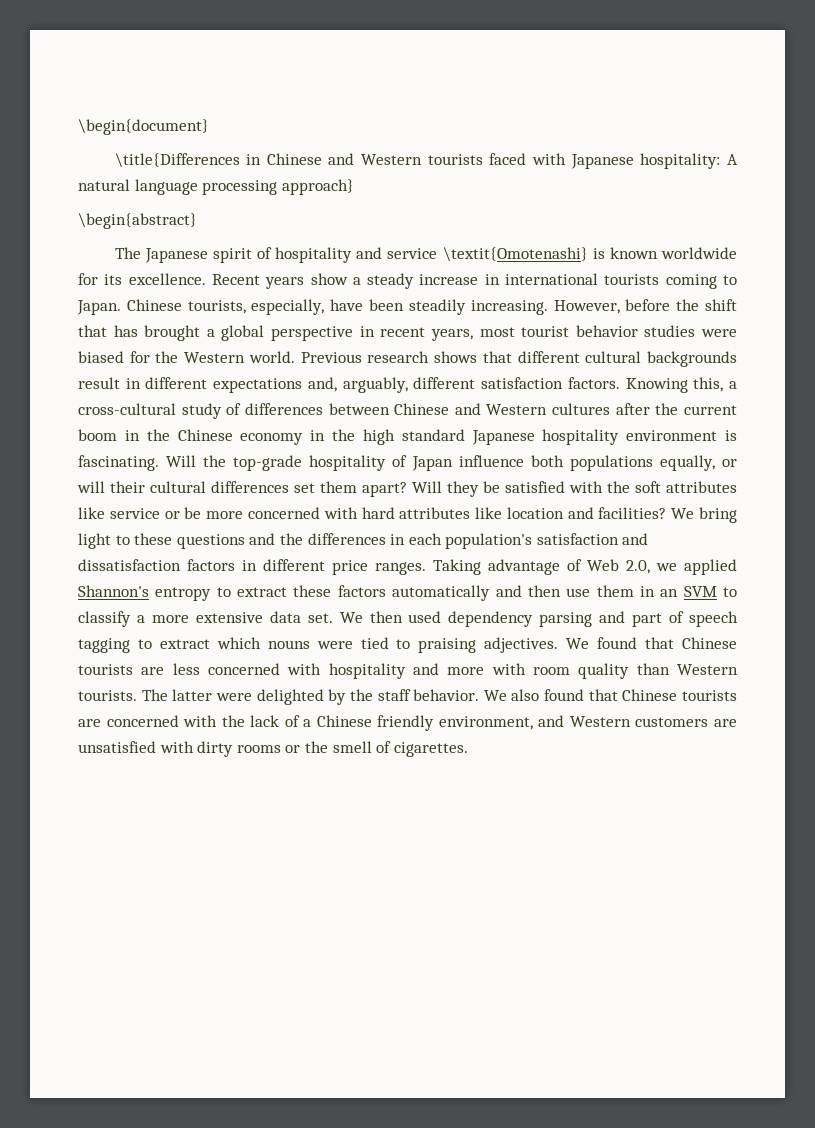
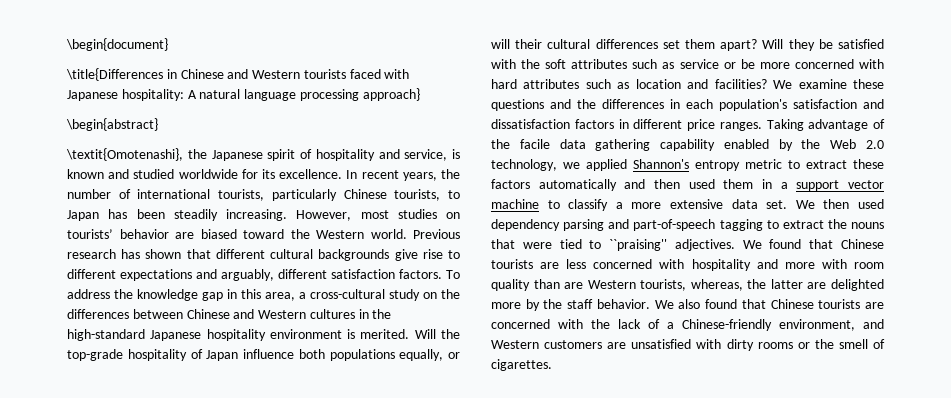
- The Japanese spirit of hospitality and service \textit{Omotenashi} is known worldwide for its excellence. Recent years show a steady increase in international tourists coming to Japan. Chinese tourists, especially, have been steadily increasing. However, before the shift that has brought a global perspective in recent years, most tourist behavior studies were biased for the Western world.
+ \textit{Omotenashi}, the Japanese spirit of hospitality and service, is known and studied worldwide for its excellence. In recent years, the number of international tourists, particularly Chinese tourists, to Japan has been steadily increasing. However, most studies on tourists’ behavior are biased toward the Western world.
- Previous research shows that different cultural backgrounds result in different expectations and, arguably, different satisfaction factors.
+ Previous research has shown that different cultural backgrounds give rise to different expectations and arguably, different satisfaction factors.
- Knowing this, a cross-cultural study of differences between Chinese and Western cultures after the current boom in the Chinese economy in the high standard Japanese hospitality environment is fascinating.
+ To address the knowledge gap in this area, a cross-cultural study on the differences between Chinese and Western cultures in the high-standard Japanese hospitality environment is merited.
- Will they be satisfied with the soft attributes like service or be more concerned with hard attributes like location and facilities?
+ Will they be satisfied with the soft attributes such as service or be more concerned with hard attributes such as location and facilities?
- We bring light to these questions and the differences in each population's satisfaction and dissatisfaction factors in different price ranges.
+ We examine these questions and the differences in each population's satisfaction and dissatisfaction factors in different price ranges.
- Taking advantage of Web 2.0, we applied Shannon's entropy to extract these factors automatically and then use them in an SVM to classify a more extensive data set.
+ Taking advantage of the facile data gathering capability enabled by the Web 2.0 technology, we applied Shannon's entropy metric to extract these factors automatically and then used them in a support vector machine to classify a more extensive data set.
- We then used dependency parsing and part of speech tagging to extract which nouns were tied to praising adjectives.
+ We then used dependency parsing and part-of-speech tagging to extract the nouns that were tied to ``praising'' adjectives.
- We found that Chinese tourists are less concerned with hospitality and more with room quality than Western tourists. The latter were delighted by the staff behavior.
+ We found that Chinese tourists are less concerned with hospitality and more with room quality than are Western tourists, whereas, the latter are delighted more by the staff behavior.
- We also found that Chinese tourists are concerned with the lack of a Chinese friendly environment, and Western customers are unsatisfied with dirty rooms or the smell of cigarettes.
+ We also found that Chinese tourists are concerned with the lack of a Chinese-friendly environment, and Western customers are unsatisfied with dirty rooms or the smell of cigarettes.

